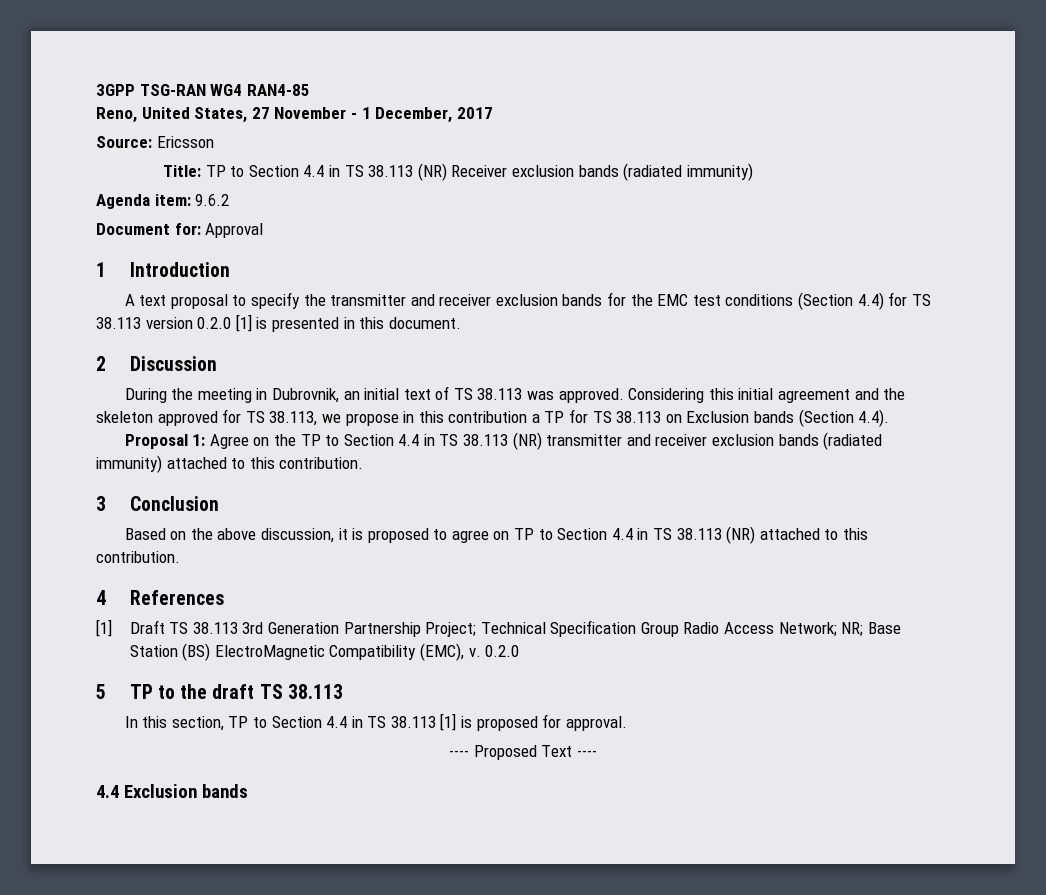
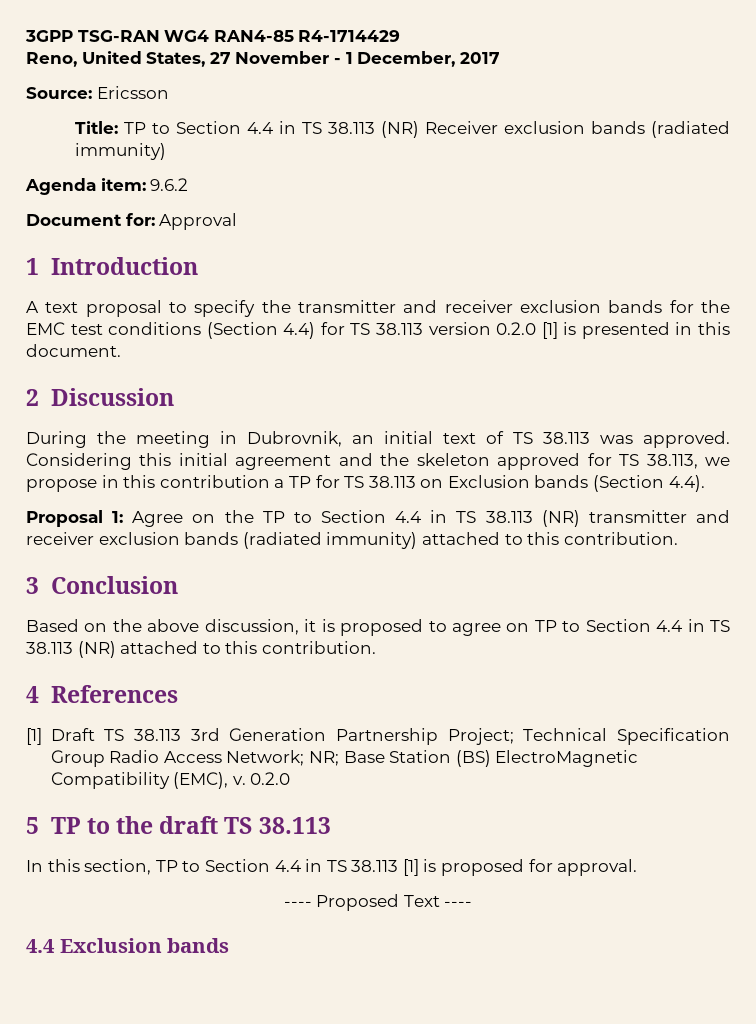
- 3GPP TSG-RAN WG4 RAN4-85
+ 3GPP TSG-RAN WG4 RAN4-85 R4-1714429

